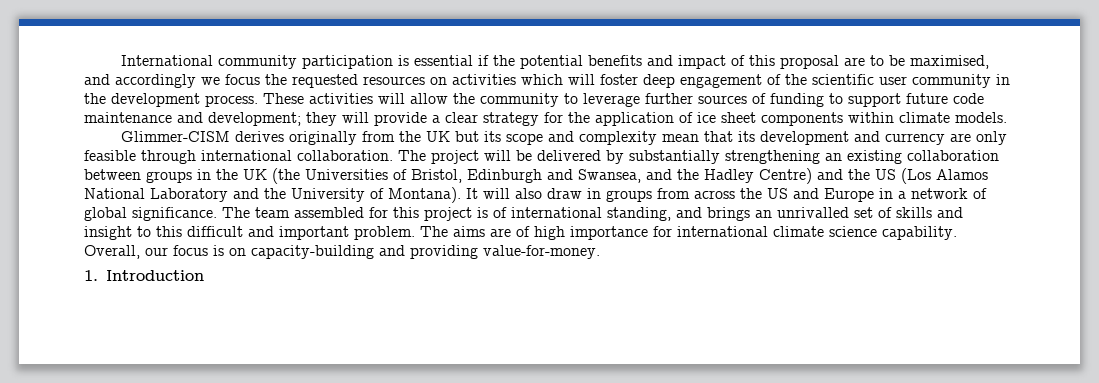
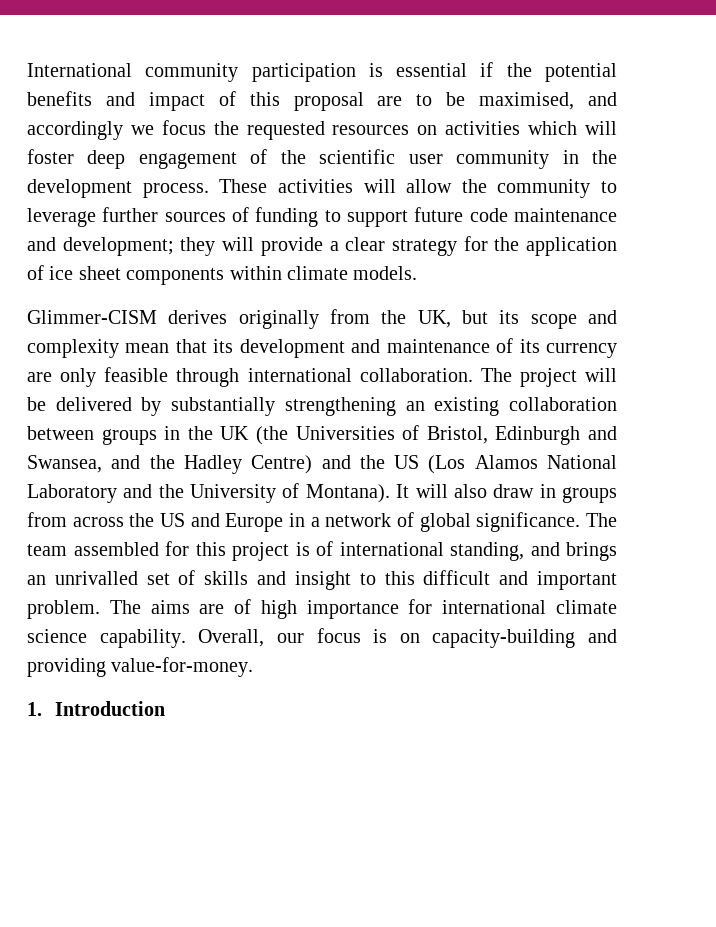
- Glimmer-CISM derives originally from the UK but its scope and complexity mean that its development and currency are only feasible through international collaboration.
+ Glimmer-CISM derives originally from the UK, but its scope and complexity mean that its development and maintenance of its currency are only feasible through international collaboration.

